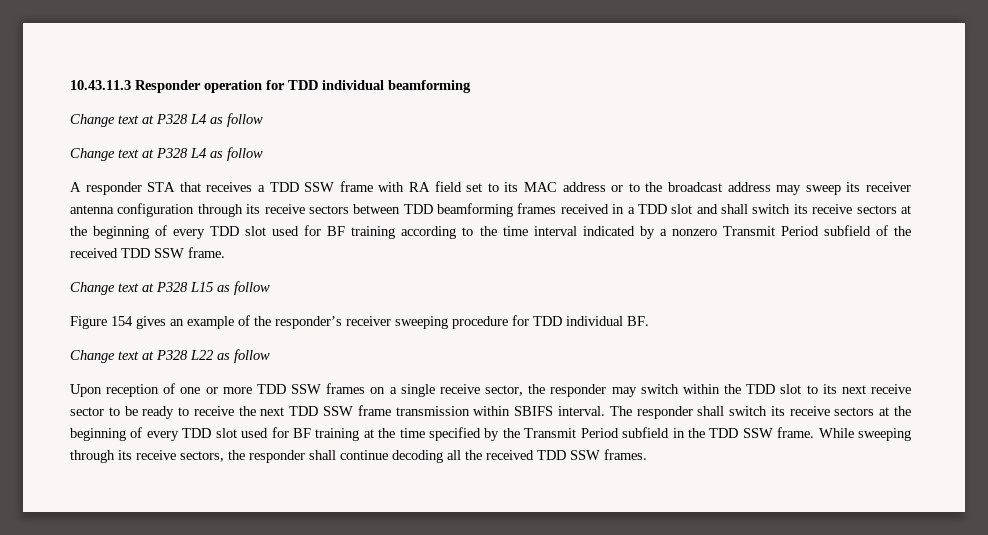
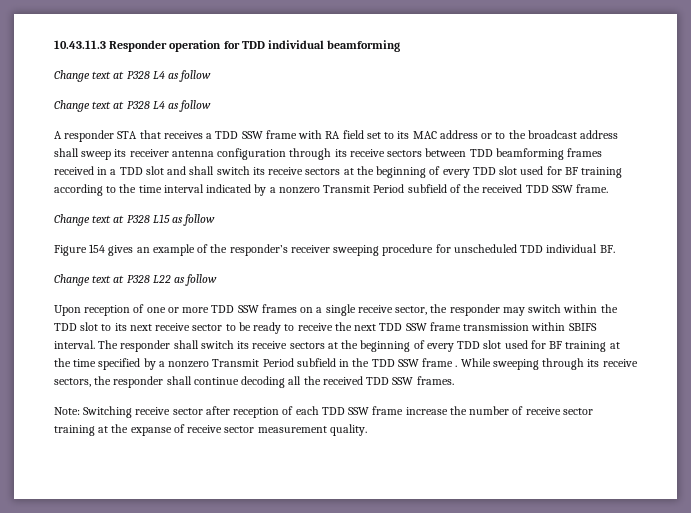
- A responder STA that receives a TDD SSW frame with RA field set to its MAC address or to the broadcast address may sweep its receiver antenna configuration through its receive sectors between TDD beamforming frames received in a TDD slot and shall switch its receive sectors at the beginning of every TDD slot used for BF training according to the time interval indicated by a nonzero Transmit Period subfield of the received TDD SSW frame.
+ A responder STA that receives a TDD SSW frame with RA field set to its MAC address or to the broadcast address shall sweep its receiver antenna configuration through its receive sectors between TDD beamforming frames received in a TDD slot and shall switch its receive sectors at the beginning of every TDD slot used for BF training according to the time interval indicated by a nonzero Transmit Period subfield of the received TDD SSW frame.
- Figure 154 gives an example of the responder’s receiver sweeping procedure for TDD individual BF.
+ Figure 154 gives an example of the responder’s receiver sweeping procedure for unscheduled TDD individual BF.
- The responder shall switch its receive sectors at the beginning of every TDD slot used for BF training at the time specified by the Transmit Period subfield in the TDD SSW frame.
+ The responder shall switch its receive sectors at the beginning of every TDD slot used for BF training at the time specified by a nonzero Transmit Period subfield in the TDD SSW frame .
+ Note: Switching receive sector after reception of each TDD SSW frame increase the number of receive sector training at the expanse of receive sector measurement quality.

